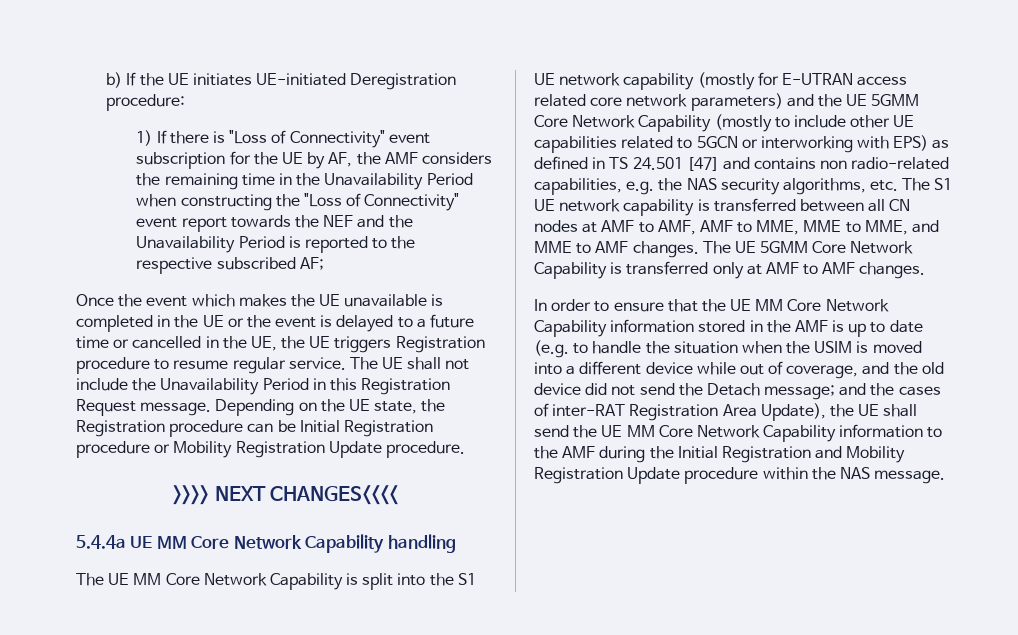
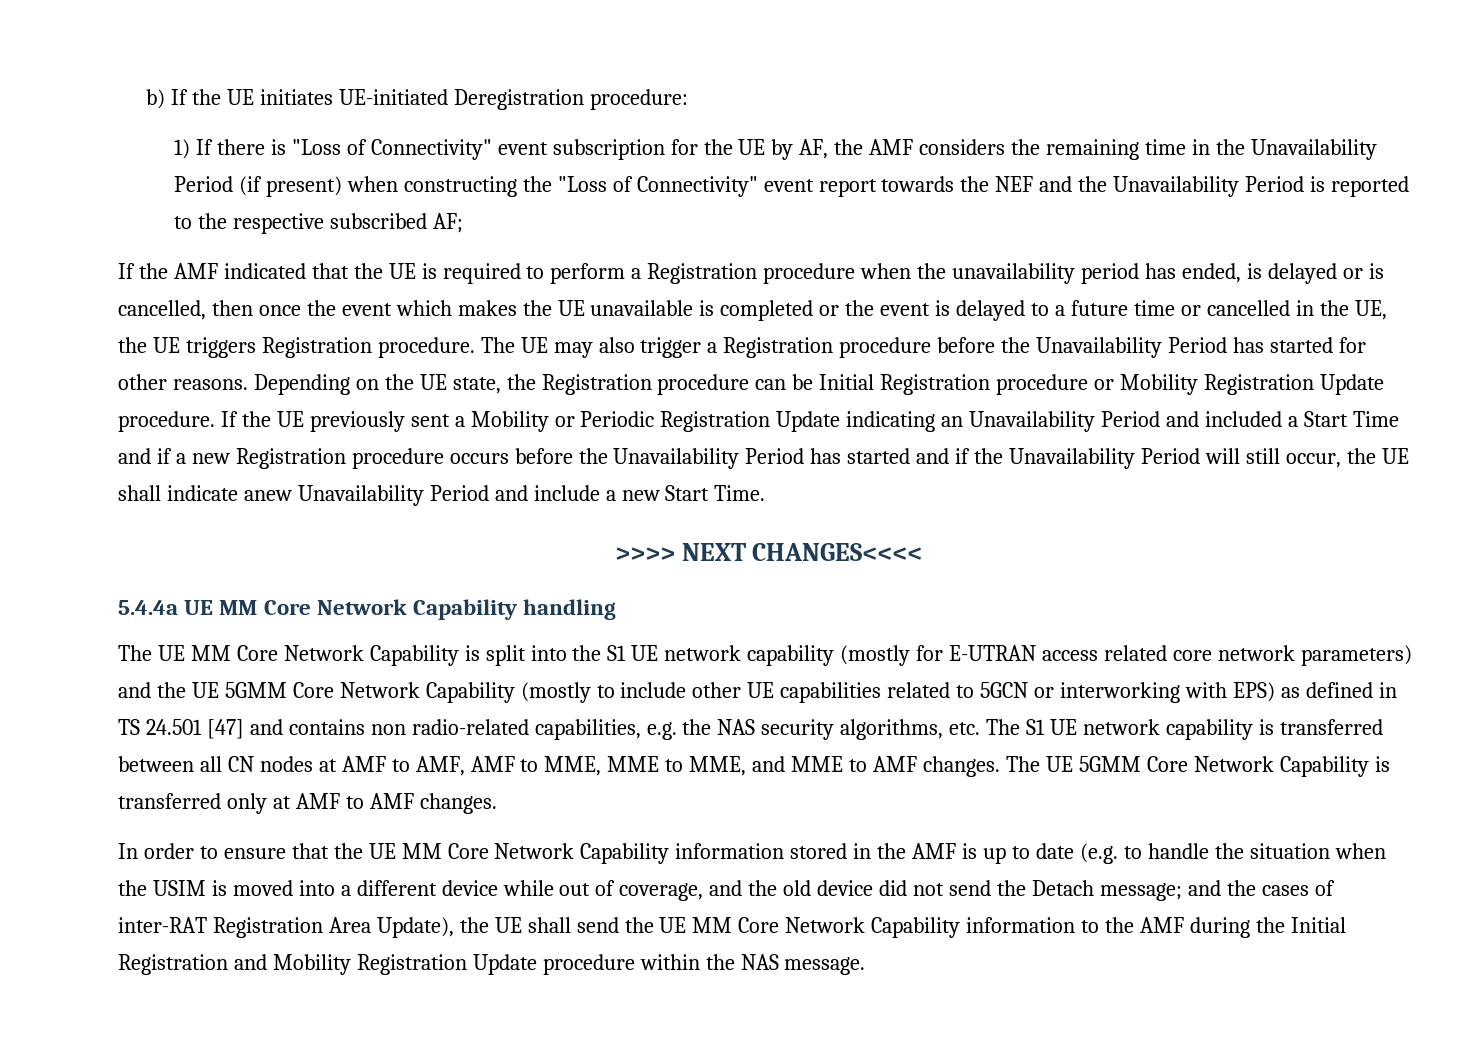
- 1) If there is "Loss of Connectivity" event subscription for the UE by AF, the AMF considers the remaining time in the Unavailability Period when constructing the "Loss of Connectivity" event report towards the NEF and the Unavailability Period is reported to the respective subscribed AF;
+ 1) If there is "Loss of Connectivity" event subscription for the UE by AF, the AMF considers the remaining time in the Unavailability Period (if present) when constructing the "Loss of Connectivity" event report towards the NEF and the Unavailability Period is reported to the respective subscribed AF;
- Once the event which makes the UE unavailable is completed in the UE or the event is delayed to a future time or cancelled in the UE, the UE triggers Registration procedure to resume regular service. The UE shall not include the Unavailability Period in this Registration Request message.
+ If the AMF indicated that the UE is required to perform a Registration procedure when the unavailability period has ended, is delayed or is cancelled, then once the event which makes the UE unavailable is completed or the event is delayed to a future time or cancelled in the UE, the UE triggers Registration procedure. The UE may also trigger a Registration procedure before the Unavailability Period has started for other reasons.
+ If the UE previously sent a Mobility or Periodic Registration Update indicating an Unavailability Period and included a Start Time and if a new Registration procedure occurs before the Unavailability Period has started and if the Unavailability Period will still occur, the UE shall indicate anew Unavailability Period and include a new Start Time.

